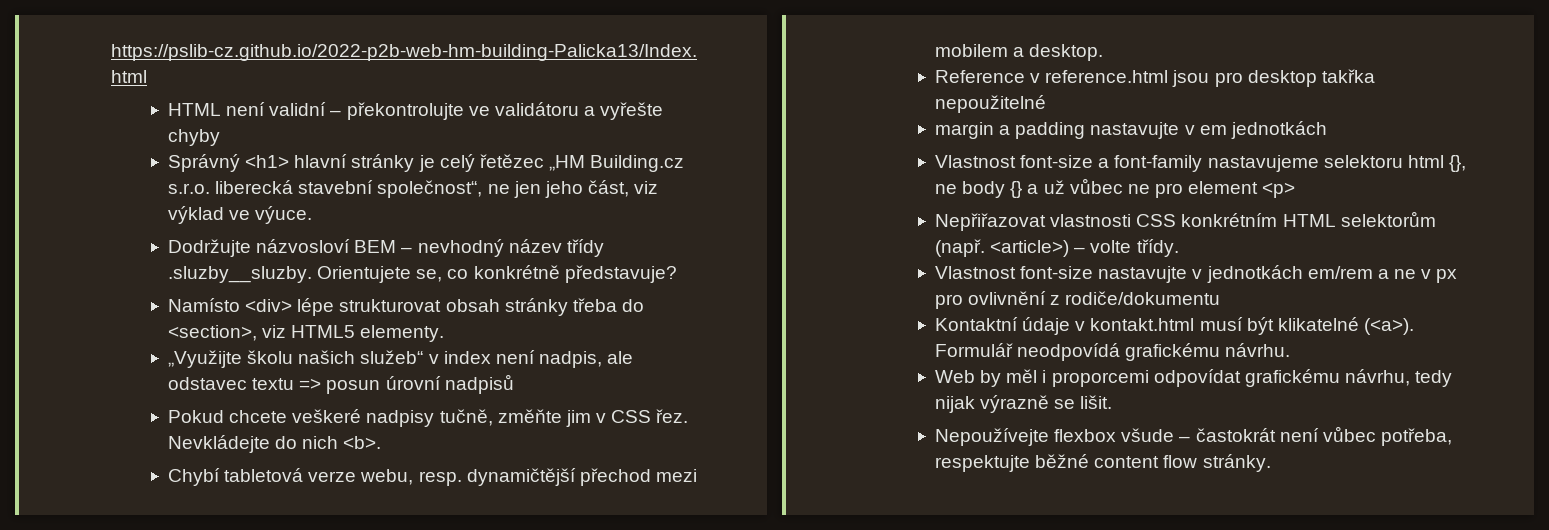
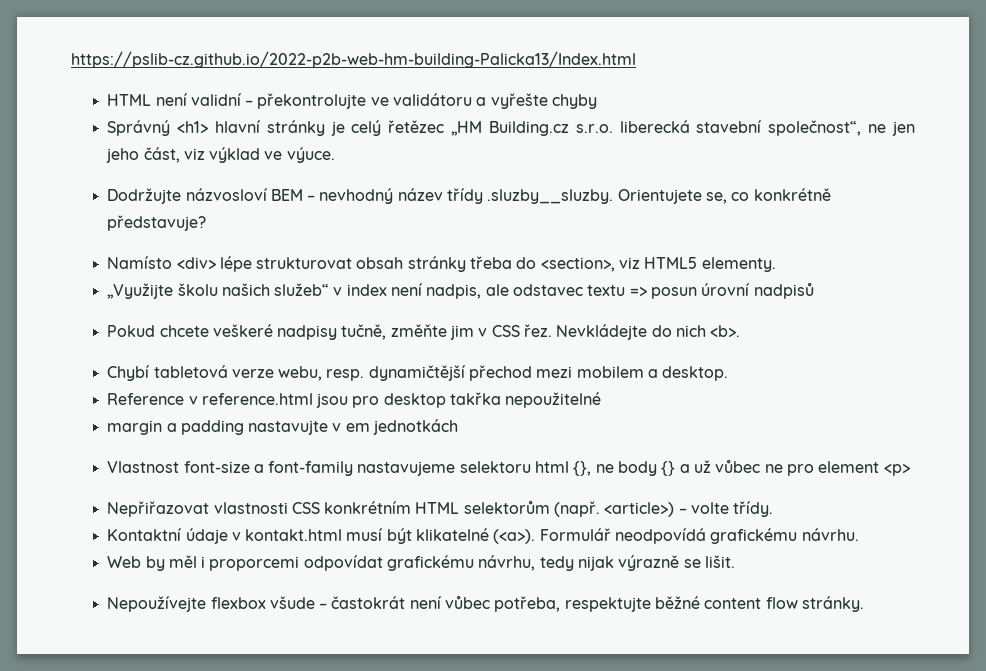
- Vlastnost font-size nastavujte v jednotkách em/rem a ne v px pro ovlivnění z rodiče/dokumentu

